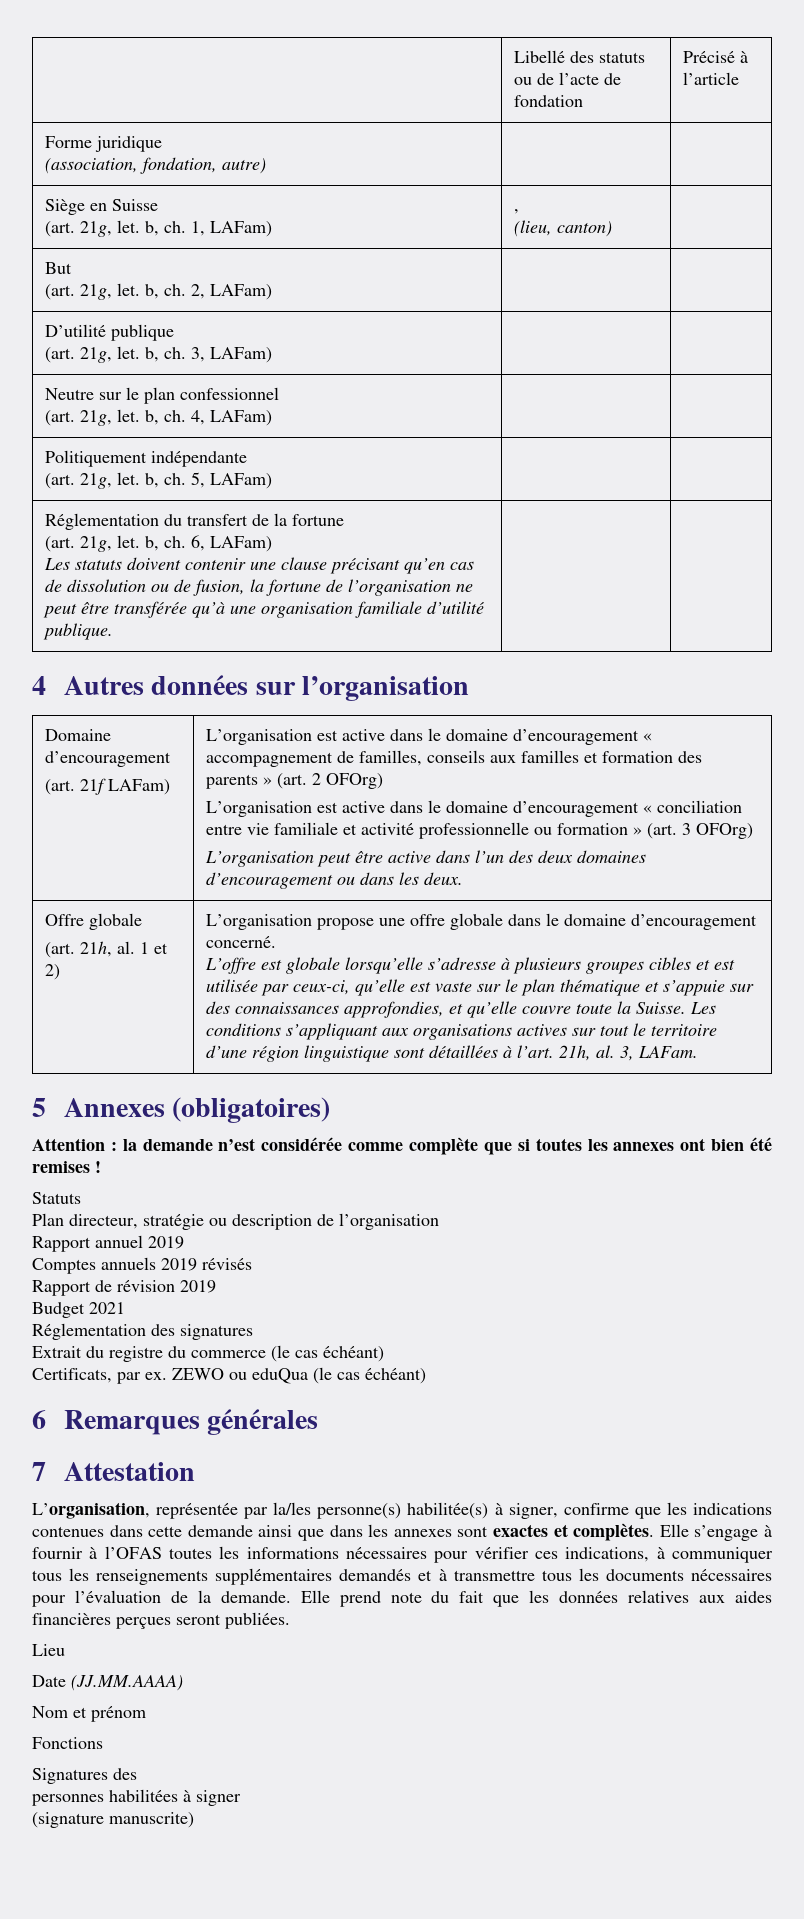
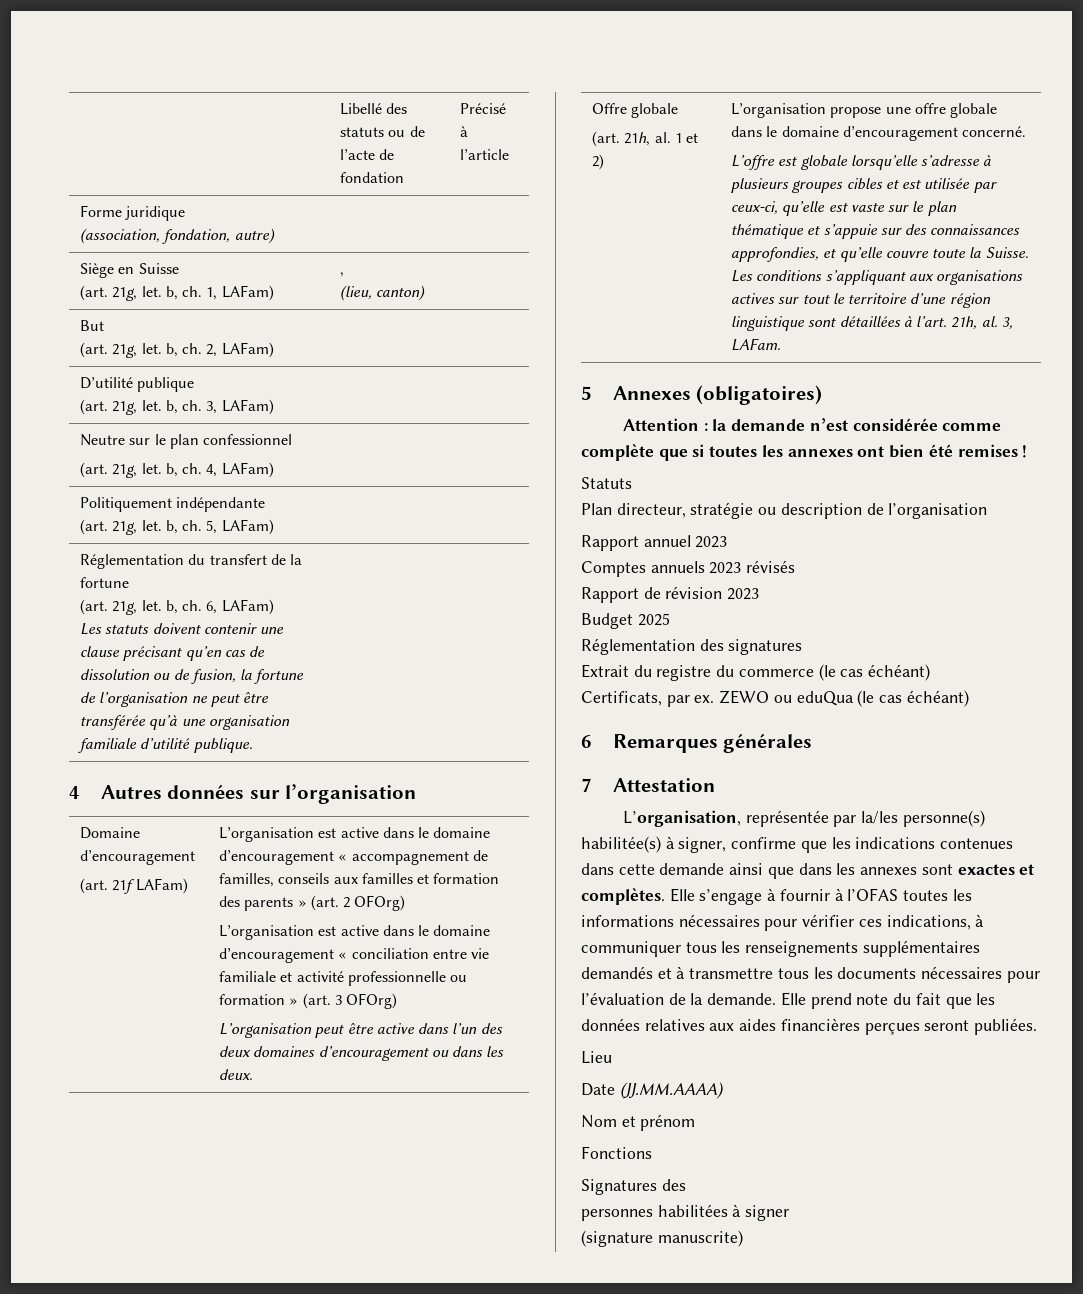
- Rapport annuel 2019
+ Rapport annuel 2023
- Comptes annuels 2019 révisés
+ Comptes annuels 2023 révisés
- Rapport de révision 2019
+ Rapport de révision 2023
- Budget 2021
+ Budget 2025

